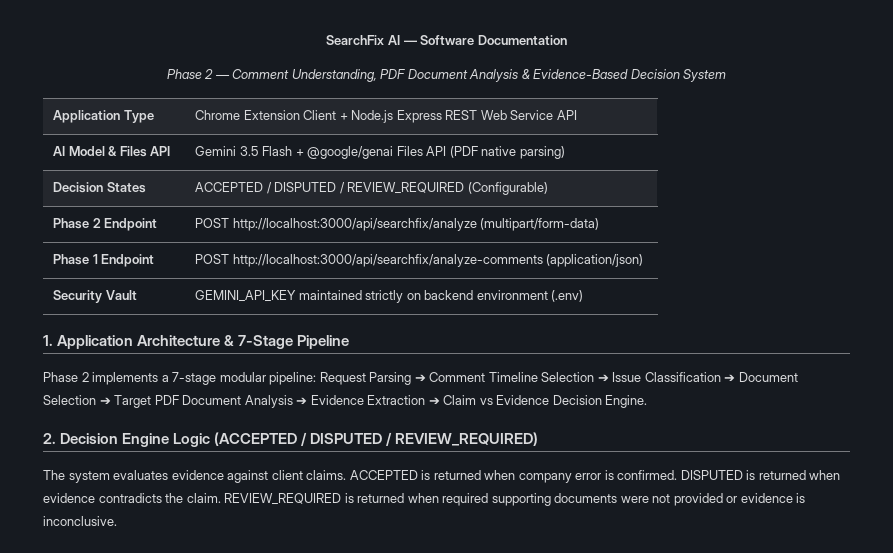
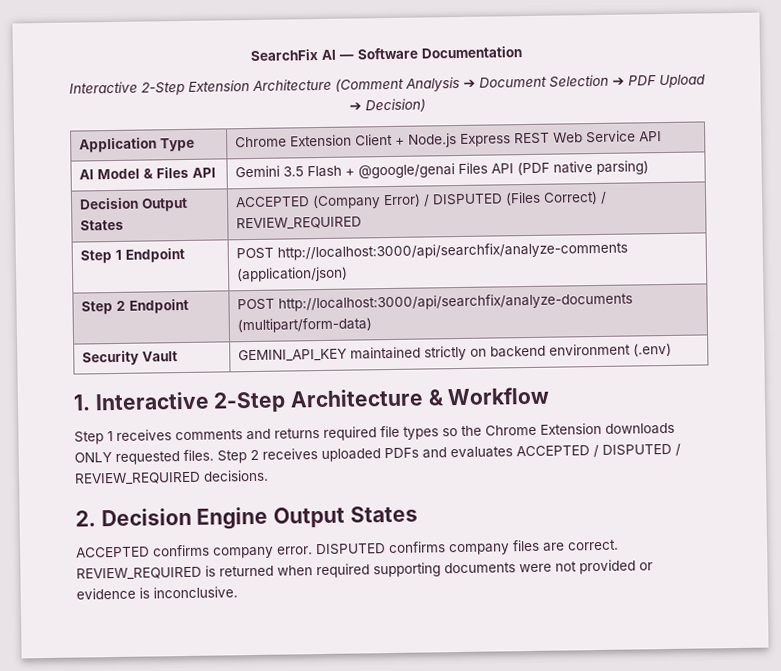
- Phase 2 — Comment Understanding, PDF Document Analysis & Evidence-Based Decision System
+ Interactive 2-Step Extension Architecture (Comment Analysis ➔ Document Selection ➔ PDF Upload ➔ Decision)
- Decision States | ACCEPTED / DISPUTED / REVIEW_REQUIRED (Configurable)
- Phase 2 Endpoint | POST http://localhost:3000/api/searchfix/analyze (multipart/form-data)
- Phase 1 Endpoint | POST http://localhost:3000/api/searchfix/analyze-comments (application/json)
+ Decision Output States | ACCEPTED (Company Error) / DISPUTED (Files Correct) / REVIEW_REQUIRED
+ Step 1 Endpoint | POST http://localhost:3000/api/searchfix/analyze-comments (application/json)
+ Step 2 Endpoint | POST http://localhost:3000/api/searchfix/analyze-documents (multipart/form-data)
- 1. Application Architecture & 7-Stage Pipeline
- Phase 2 implements a 7-stage modular pipeline: Request Parsing ➔ Comment Timeline Selection ➔ Issue Classification ➔ Document Selection ➔ Target PDF Document Analysis ➔ Evidence Extraction ➔ Claim vs Evidence Decision Engine.
- 2. Decision Engine Logic (ACCEPTED / DISPUTED / REVIEW_REQUIRED)
- The system evaluates evidence against client claims. ACCEPTED is returned when company error is confirmed. DISPUTED is returned when evidence contradicts the claim.
+ 1. Interactive 2-Step Architecture & Workflow
+ Step 1 receives comments and returns required file types so the Chrome Extension downloads ONLY requested files. Step 2 receives uploaded PDFs and evaluates ACCEPTED / DISPUTED / REVIEW_REQUIRED decisions.
+ 2. Decision Engine Output States
+ ACCEPTED confirms company error. DISPUTED confirms company files are correct.

